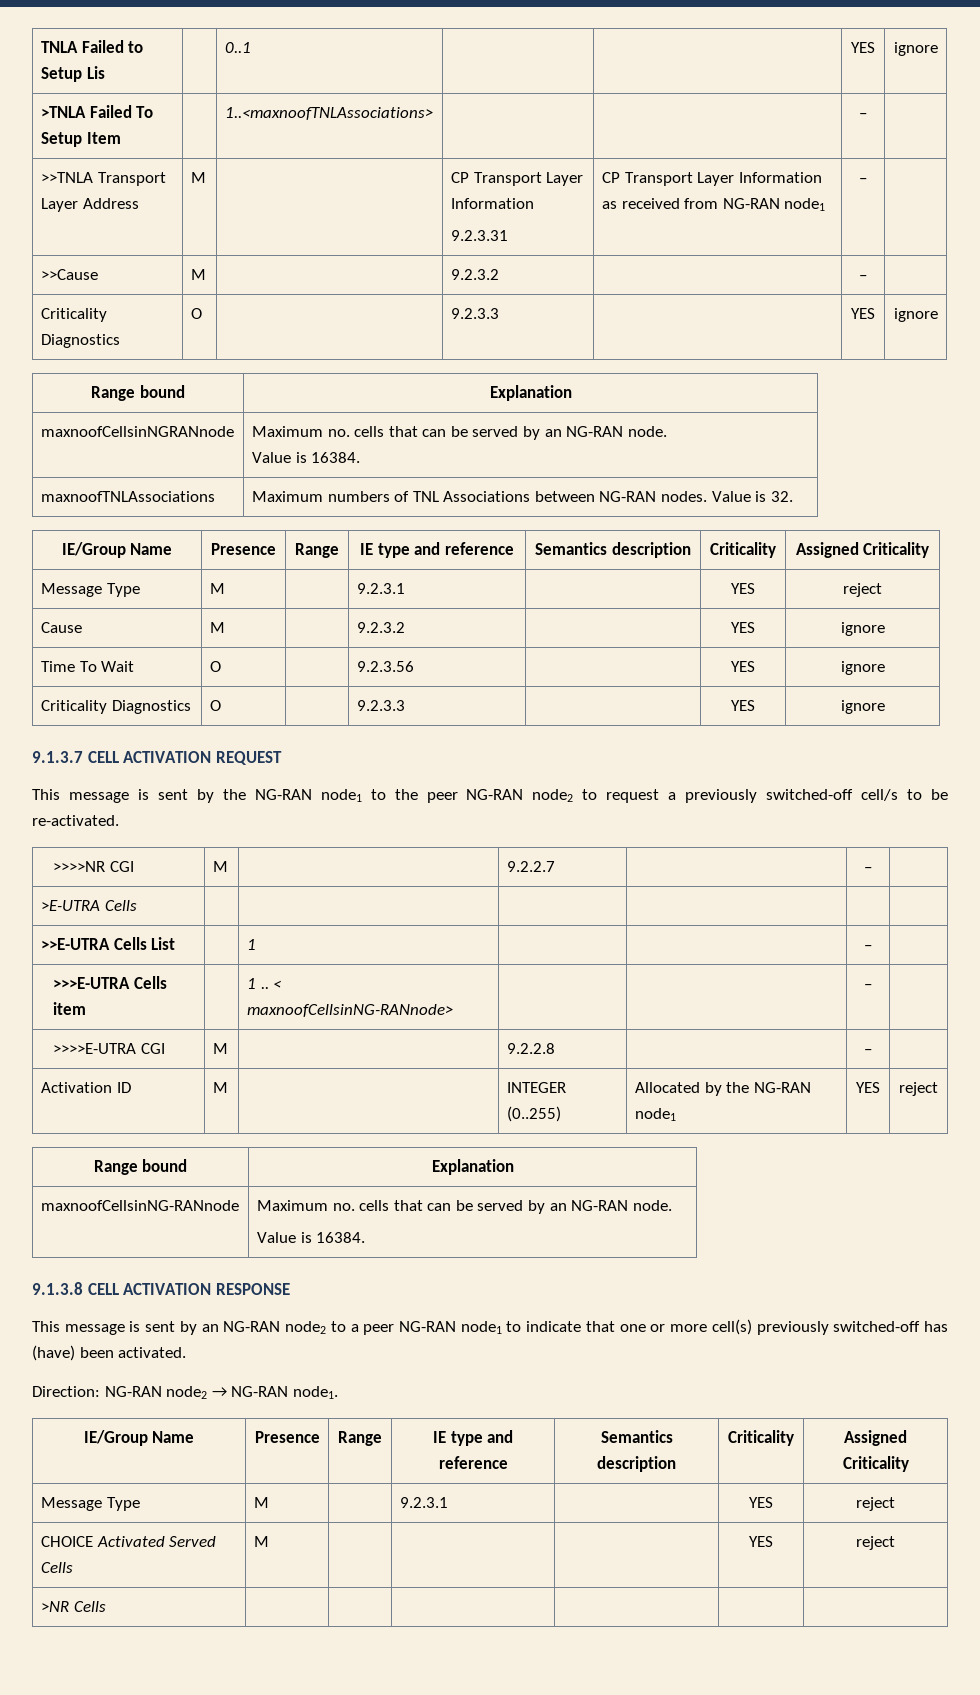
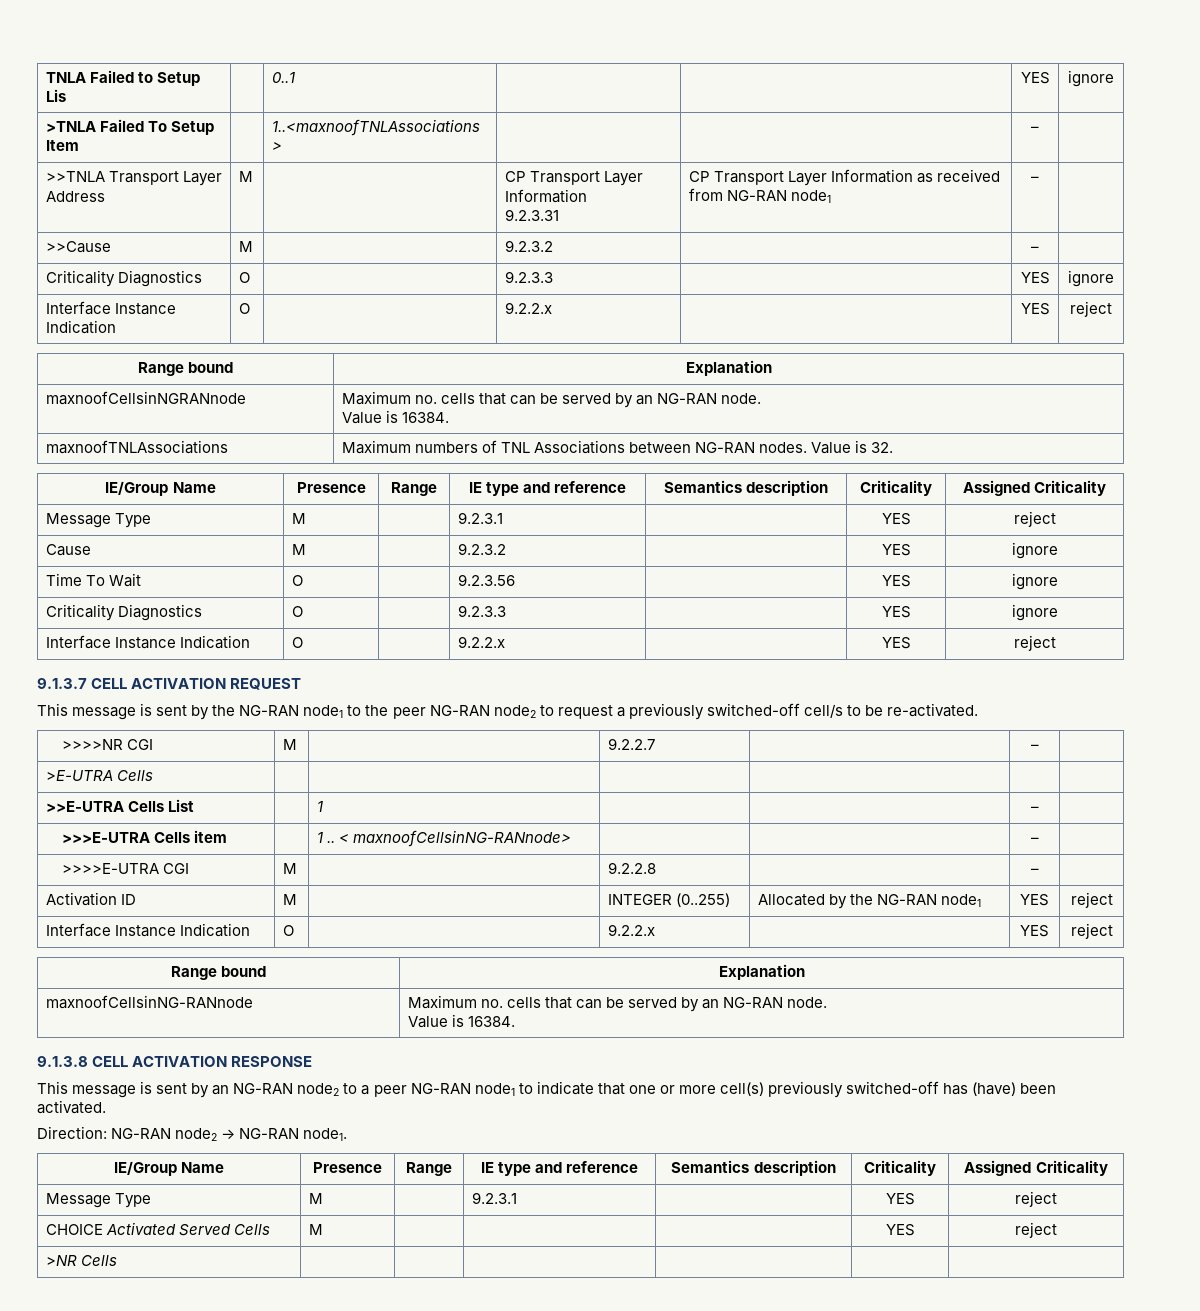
  >>Cause | M | | 9.2.3.2 | | – |
  Criticality Diagnostics | O | | 9.2.3.3 | | YES | ignore
+ Interface Instance Indication | O | | 9.2.2.x | | YES | reject
  Time To Wait | O | | 9.2.3.56 | | YES | ignore
  Criticality Diagnostics | O | | 9.2.3.3 | | YES | ignore
+ Interface Instance Indication | O | | 9.2.2.x | | YES | reject
  Activation ID | M | | INTEGER (0..255) | Allocated by the NG-RAN node1 | YES | reject
+ Interface Instance Indication | O | | 9.2.2.x | | YES | reject

